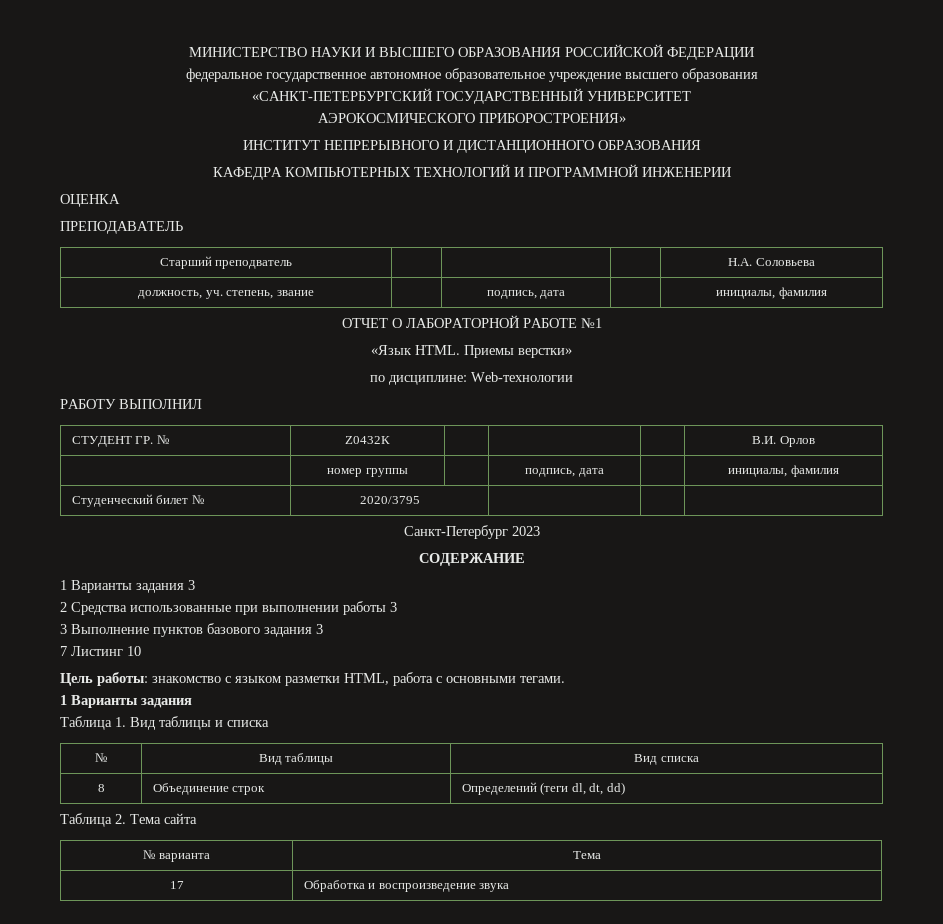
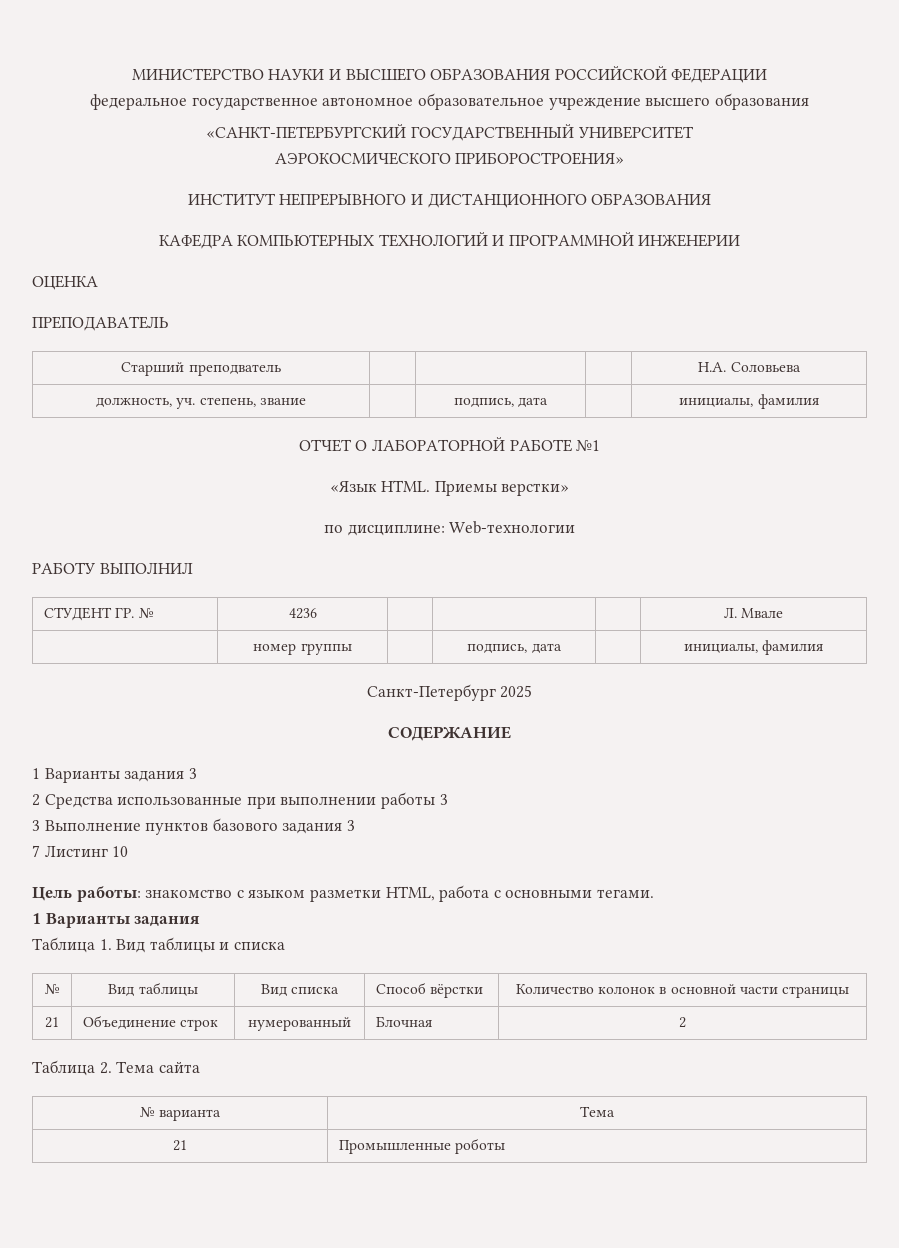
- СТУДЕНТ ГР. № | Z0432К | | | | В.И. Орлов
+ СТУДЕНТ ГР. № | 4236 | | | | Л. Мвале
- Студенческий билет № | 2020/3795 | | |
- Санкт-Петербург 2023
+ Санкт-Петербург 2025
- № | Вид таблицы | Вид списка
- 8 | Объединение строк | Определений (теги dl, dt, dd)
+ № | Вид таблицы | Вид списка | Способ вёрстки | Количество колонок в основной части страницы
+ 21 | Объединение строк | нумерованный | Блочная | 2
- 17 | Обработка и воспроизведение звука
+ 21 | Промышленные роботы

